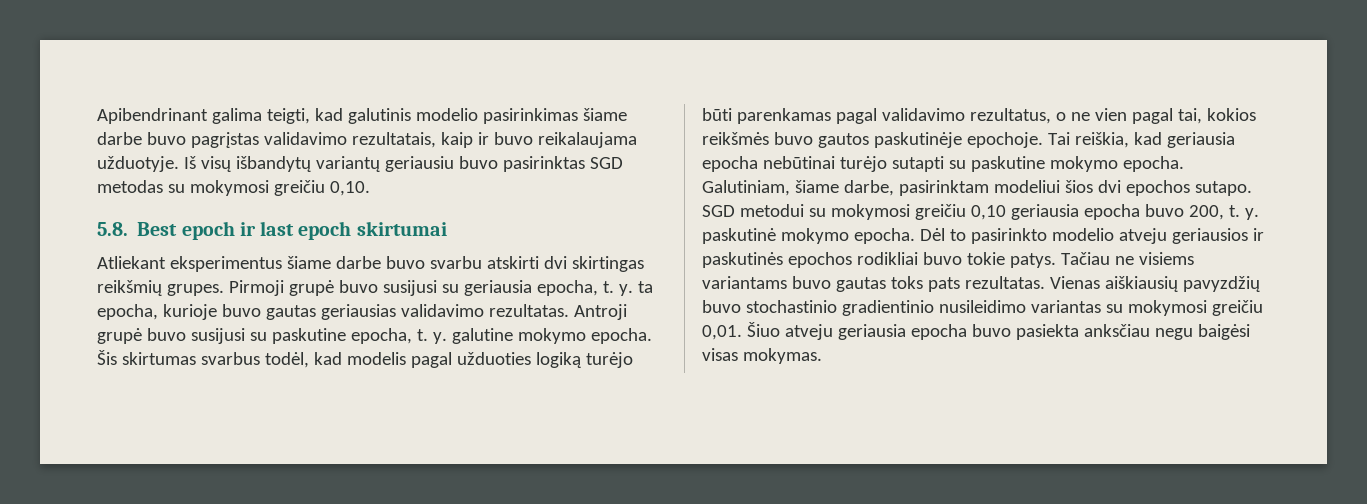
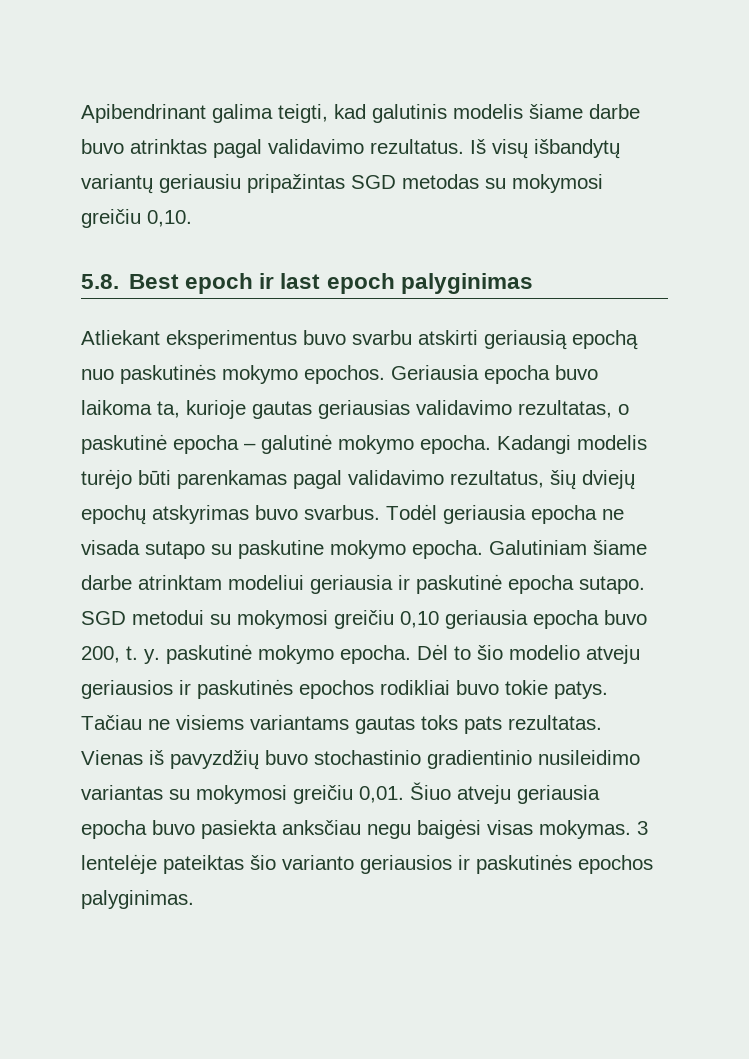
- Apibendrinant galima teigti, kad galutinis modelio pasirinkimas šiame darbe buvo pagrįstas validavimo rezultatais, kaip ir buvo reikalaujama užduotyje.
+ Apibendrinant galima teigti, kad galutinis modelis šiame darbe buvo atrinktas pagal validavimo rezultatus.
- Iš visų išbandytų variantų geriausiu buvo pasirinktas SGD metodas su mokymosi greičiu 0,10.
+ Iš visų išbandytų variantų geriausiu pripažintas SGD metodas su mokymosi greičiu 0,10.
- 5.8. Best epoch ir last epoch skirtumai
+ 5.8. Best epoch ir last epoch palyginimas
- Atliekant eksperimentus šiame darbe buvo svarbu atskirti dvi skirtingas reikšmių grupes. Pirmoji grupė buvo susijusi su geriausia epocha, t. y. ta epocha, kurioje buvo gautas geriausias validavimo rezultatas. Antroji grupė buvo susijusi su paskutine epocha, t. y. galutine mokymo epocha. Šis skirtumas svarbus todėl, kad modelis pagal užduoties logiką turėjo būti parenkamas pagal validavimo rezultatus, o ne vien pagal tai, kokios reikšmės buvo gautos paskutinėje epochoje. Tai reiškia, kad geriausia epocha nebūtinai turėjo sutapti su paskutine mokymo epocha. Galutiniam, šiame darbe, pasirinktam modeliui šios dvi epochos sutapo.
+ Atliekant eksperimentus buvo svarbu atskirti geriausią epochą nuo paskutinės mokymo epochos. Geriausia epocha buvo laikoma ta, kurioje gautas geriausias validavimo rezultatas, o paskutinė epocha – galutinė mokymo epocha. Kadangi modelis turėjo būti parenkamas pagal validavimo rezultatus, šių dviejų epochų atskyrimas buvo svarbus. Todėl geriausia epocha ne visada sutapo su paskutine mokymo epocha. Galutiniam šiame darbe atrinktam modeliui geriausia ir paskutinė epocha sutapo.
- Dėl to pasirinkto modelio atveju geriausios ir paskutinės epochos rodikliai buvo tokie patys.
+ Dėl to šio modelio atveju geriausios ir paskutinės epochos rodikliai buvo tokie patys.
- Tačiau ne visiems variantams buvo gautas toks pats rezultatas.
+ Tačiau ne visiems variantams gautas toks pats rezultatas.
- Vienas aiškiausių pavyzdžių buvo stochastinio gradientinio nusileidimo variantas su mokymosi greičiu 0,01.
+ Vienas iš pavyzdžių buvo stochastinio gradientinio nusileidimo variantas su mokymosi greičiu 0,01.
+ 3 lentelėje pateiktas šio varianto geriausios ir paskutinės epochos palyginimas.

